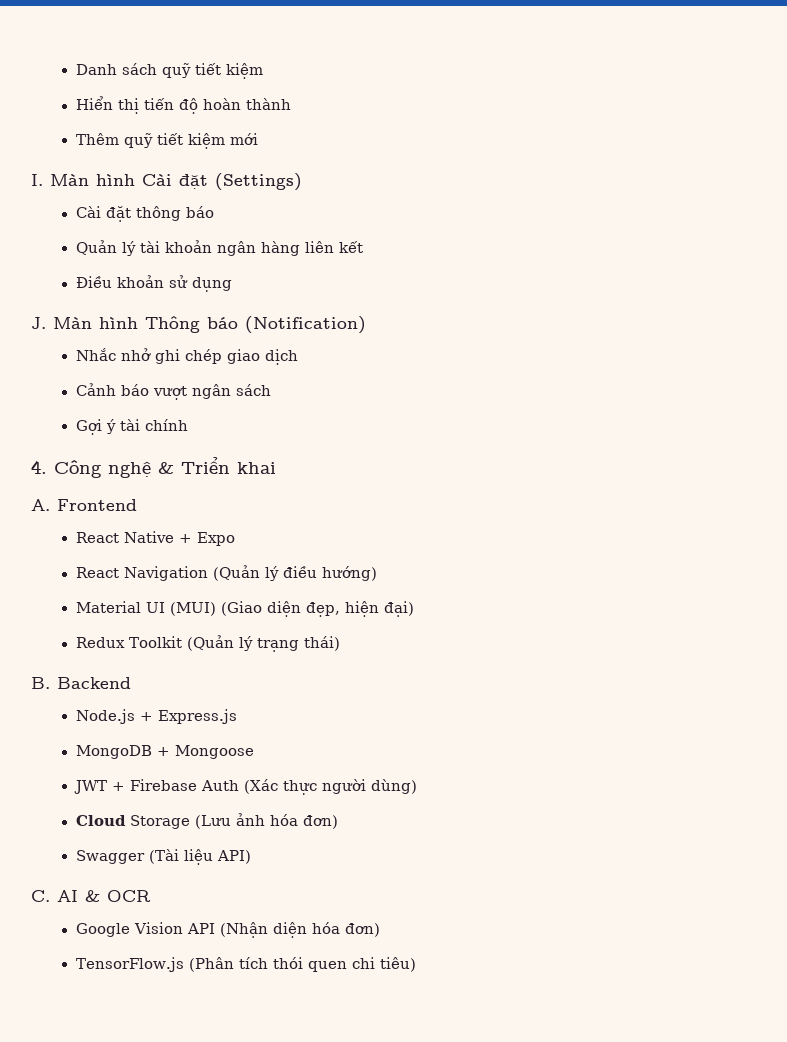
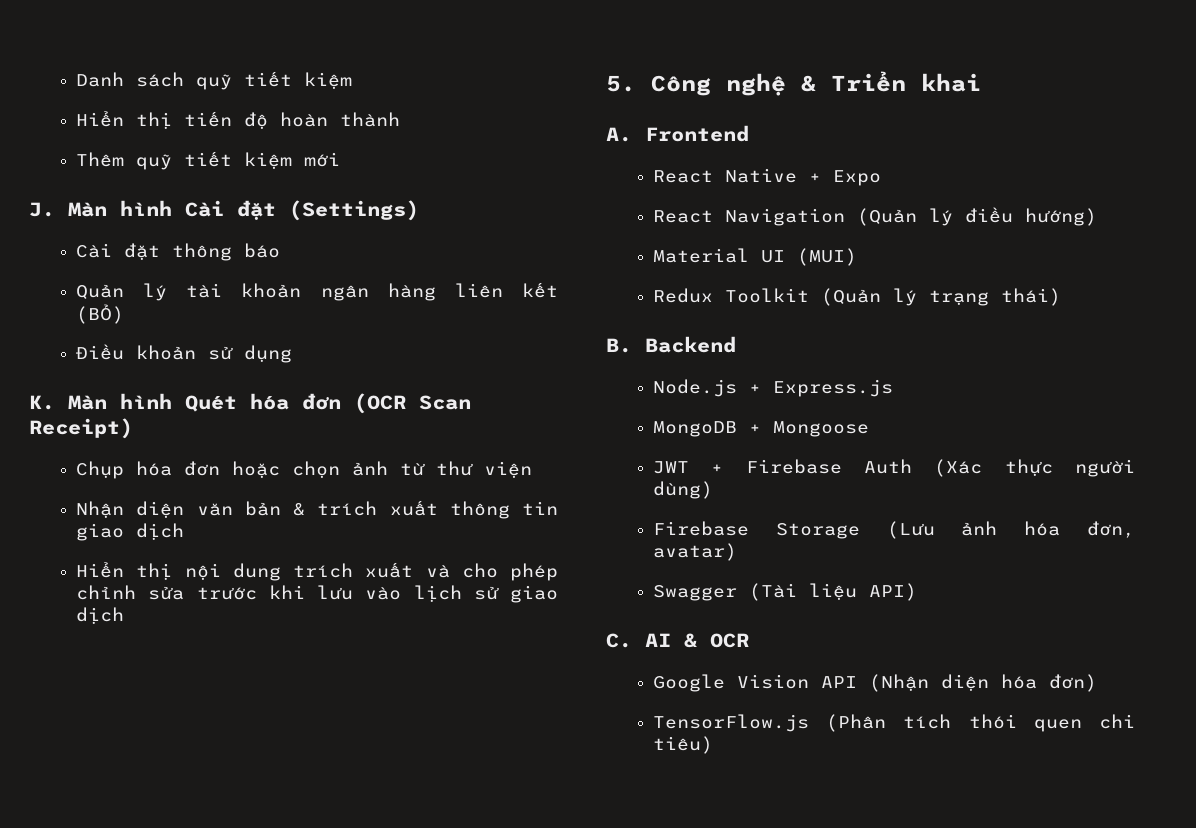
- I. Màn hình Cài đặt (Settings)
+ J. Màn hình Cài đặt (Settings)
- Quản lý tài khoản ngân hàng liên kết
+ Quản lý tài khoản ngân hàng liên kết (BỎ)
- J. Màn hình Thông báo (Notification)
- Nhắc nhở ghi chép giao dịch
- Cảnh báo vượt ngân sách
- Gợi ý tài chính
- 4. Công nghệ & Triển khai
+ K. Màn hình Quét hóa đơn (OCR Scan Receipt)
+ Chụp hóa đơn hoặc chọn ảnh từ thư viện
+ Nhận diện văn bản & trích xuất thông tin giao dịch
+ Hiển thị nội dung trích xuất và cho phép chỉnh sửa trước khi lưu vào lịch sử giao dịch
+ 5. Công nghệ & Triển khai
- Material UI (MUI) (Giao diện đẹp, hiện đại)
+ Material UI (MUI)
- Cloud Storage (Lưu ảnh hóa đơn)
+ Firebase Storage (Lưu ảnh hóa đơn, avatar)

